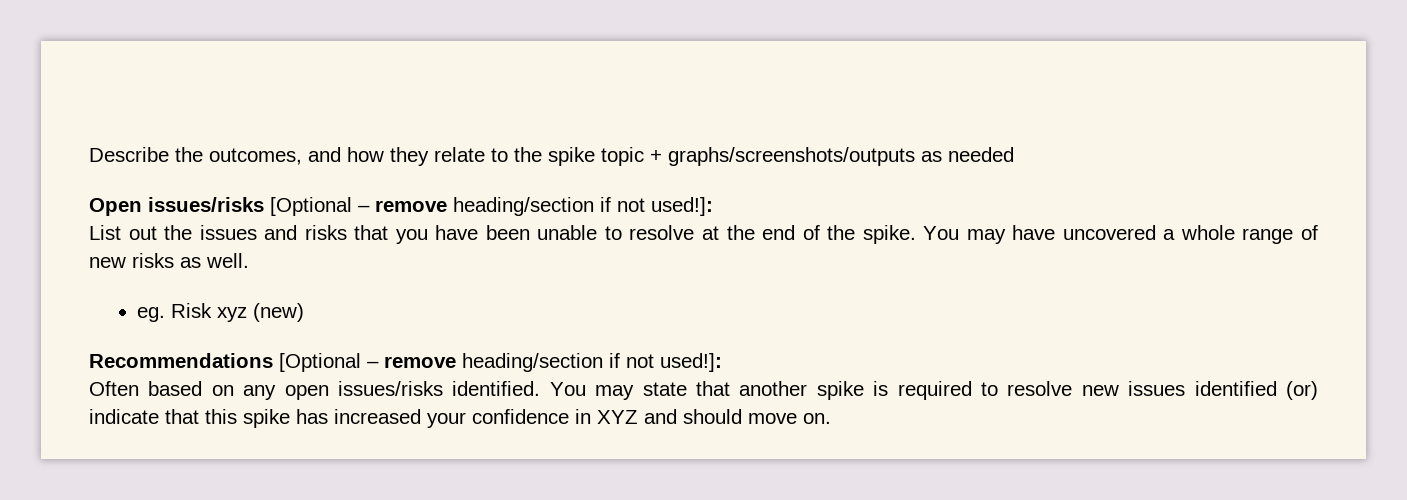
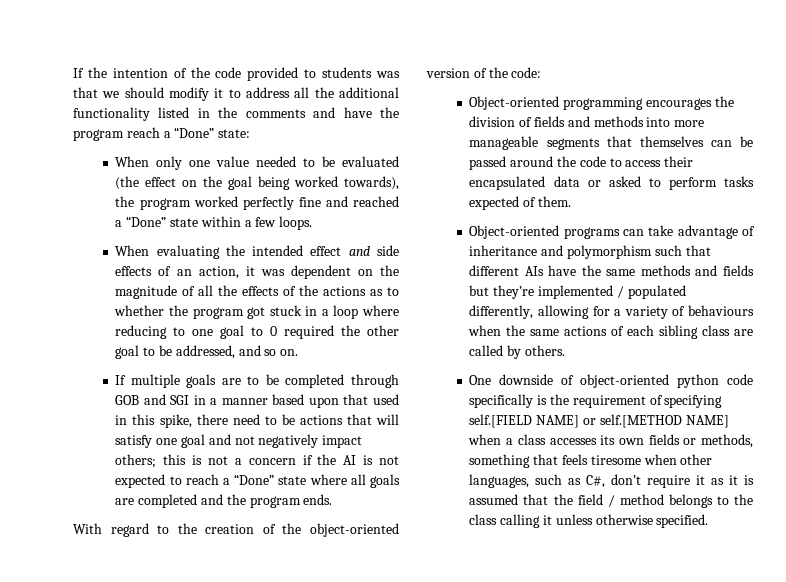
- Describe the outcomes, and how they relate to the spike topic + graphs/screenshots/outputs as needed
- Open issues/risks [Optional – remove heading/section if not used!]:
- List out the issues and risks that you have been unable to resolve at the end of the spike. You may have uncovered a whole range of new risks as well.
- eg. Risk xyz (new)
- Recommendations [Optional – remove heading/section if not used!]:
- Often based on any open issues/risks identified. You may state that another spike is required to resolve new issues identified (or) indicate that this spike has increased your confidence in XYZ and should move on.
+ If the intention of the code provided to students was that we should modify it to address all the additional functionality listed in the comments and have the program reach a “Done” state:
+ When only one value needed to be evaluated (the effect on the goal being worked towards), the program worked perfectly fine and reached a “Done” state within a few loops.
+ When evaluating the intended effect and side effects of an action, it was dependent on the magnitude of all the effects of the actions as to whether the program got stuck in a loop where reducing to one goal to 0 required the other goal to be addressed, and so on.
+ If multiple goals are to be completed through GOB and SGI in a manner based upon that used in this spike, there need to be actions that will satisfy one goal and not negatively impact others; this is not a concern if the AI is not expected to reach a “Done” state where all goals are completed and the program ends.
+ With regard to the creation of the object-oriented version of the code:
+ Object-oriented programming encourages the division of fields and methods into more manageable segments that themselves can be passed around the code to access their encapsulated data or asked to perform tasks expected of them.
+ Object-oriented programs can take advantage of inheritance and polymorphism such that different AIs have the same methods and fields but they’re implemented / populated differently, allowing for a variety of behaviours when the same actions of each sibling class are called by others.
+ One downside of object-oriented python code specifically is the requirement of specifying self.[FIELD NAME] or self.[METHOD NAME] when a class accesses its own fields or methods, something that feels tiresome when other languages, such as C#, don’t require it as it is assumed that the field / method belongs to the class calling it unless otherwise specified.

